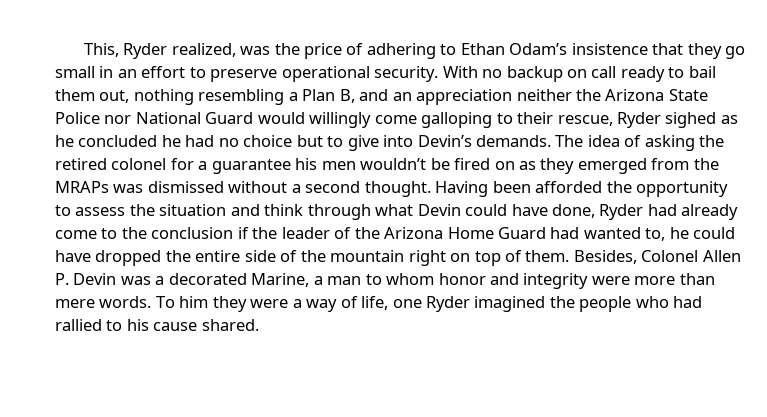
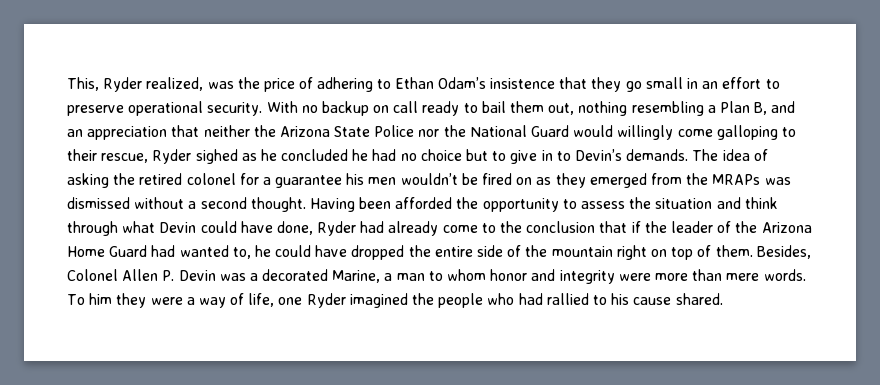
- With no backup on call ready to bail them out, nothing resembling a Plan B, and an appreciation neither the Arizona State Police nor National Guard would willingly come galloping to their rescue, Ryder sighed as he concluded he had no choice but to give into Devin’s demands.
+ With no backup on call ready to bail them out, nothing resembling a Plan B, and an appreciation that neither the Arizona State Police nor the National Guard would willingly come galloping to their rescue, Ryder sighed as he concluded he had no choice but to give in to Devin’s demands.
- Having been afforded the opportunity to assess the situation and think through what Devin could have done, Ryder had already come to the conclusion if the leader of the Arizona Home Guard had wanted to, he could have dropped the entire side of the mountain right on top of them.
+ Having been afforded the opportunity to assess the situation and think through what Devin could have done, Ryder had already come to the conclusion that if the leader of the Arizona Home Guard had wanted to, he could have dropped the entire side of the mountain right on top of them.

